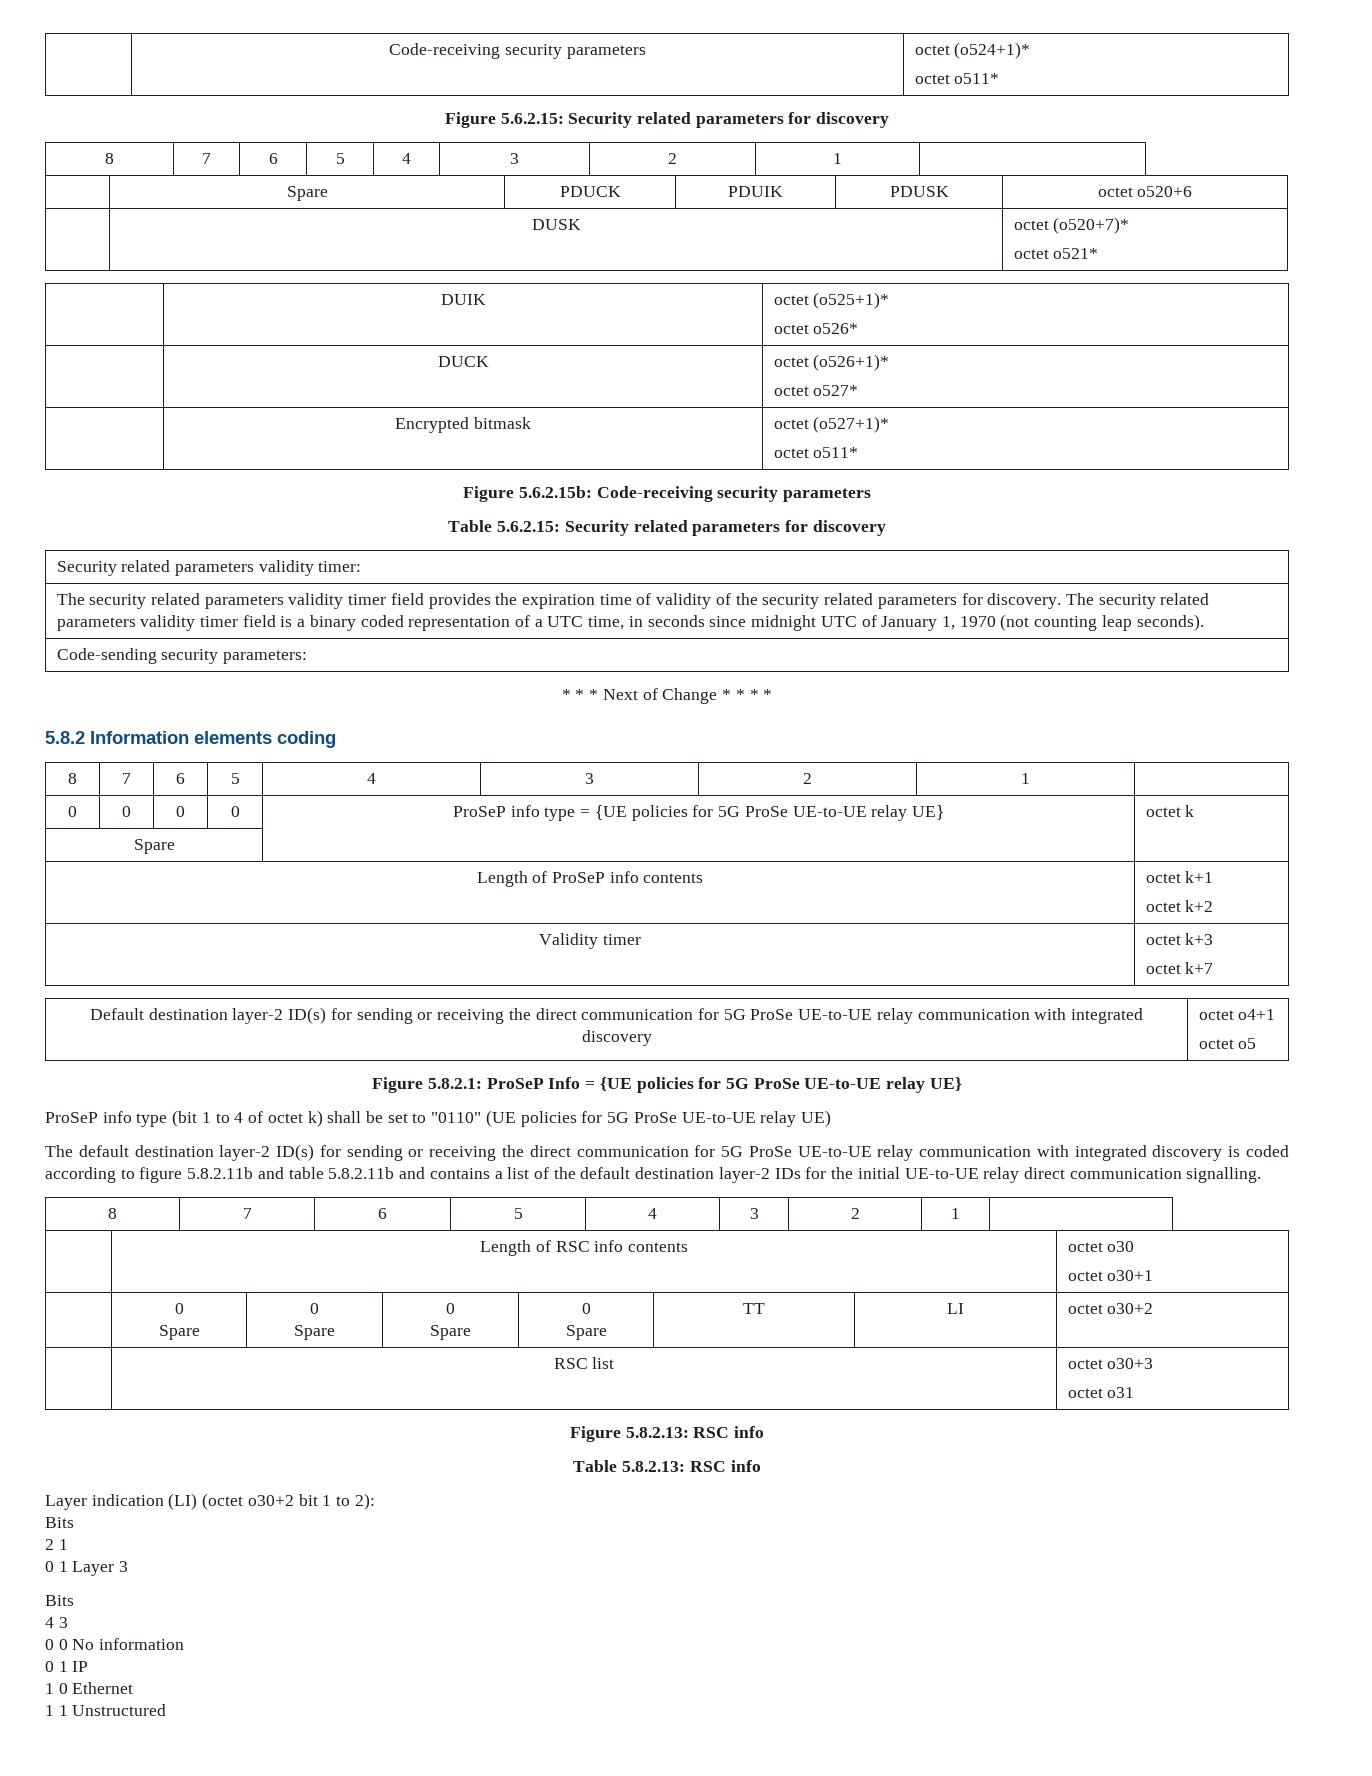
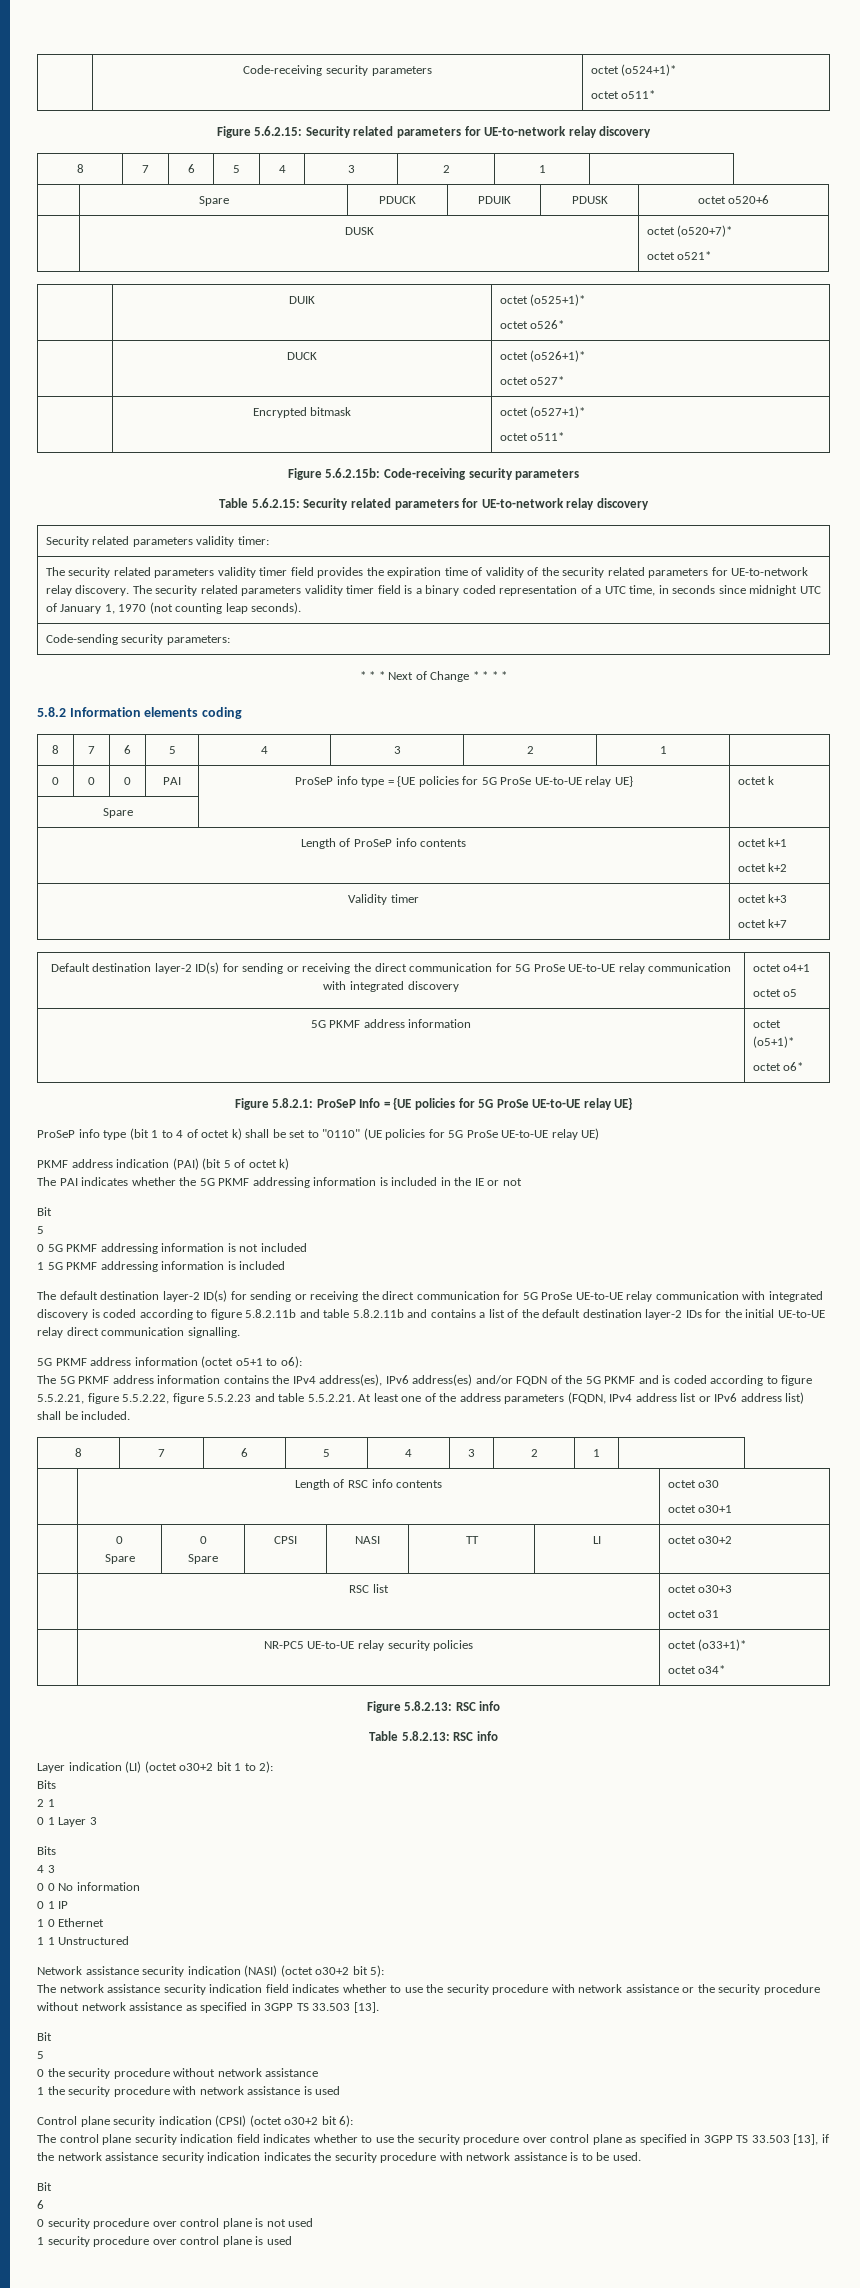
- Figure 5.6.2.15: Security related parameters for discovery
+ Figure 5.6.2.15: Security related parameters for UE-to-network relay discovery
- Table 5.6.2.15: Security related parameters for discovery
+ Table 5.6.2.15: Security related parameters for UE-to-network relay discovery
- The security related parameters validity timer field provides the expiration time of validity of the security related parameters for discovery.
+ The security related parameters validity timer field provides the expiration time of validity of the security related parameters for UE-to-network relay discovery.
- 0 | 0 | 0 | 0 | ProSeP info type = {UE policies for 5G ProSe UE-to-UE relay UE} | octet k
+ 0 | 0 | 0 | PAI | ProSeP info type = {UE policies for 5G ProSe UE-to-UE relay UE} | octet k
+ 5G PKMF address information | octet (o5+1)*
+ octet o6*
+ PKMF address indication (PAI) (bit 5 of octet k)
+ The PAI indicates whether the 5G PKMF addressing information is included in the IE or not
+ Bit
+ 5
+ 0 5G PKMF addressing information is not included
+ 1 5G PKMF addressing information is included
+ 5G PKMF address information (octet o5+1 to o6):
+ The 5G PKMF address information contains the IPv4 address(es), IPv6 address(es) and/or FQDN of the 5G PKMF and is coded according to figure 5.5.2.21, figure 5.5.2.22, figure 5.5.2.23 and table 5.5.2.21. At least one of the address parameters (FQDN, IPv4 address list or IPv6 address list) shall be included.
  | Length of RSC info contents | octet o30
  octet o30+1
  | 0
  Spare | 0
- Spare | 0
- Spare | 0
- Spare | TT | LI | octet o30+2
+ Spare | CPSI | NASI | TT | LI | octet o30+2
+ | NR-PC5 UE-to-UE relay security policies | octet (o33+1)*
+ octet o34*
+ Network assistance security indication (NASI) (octet o30+2 bit 5):
+ The network assistance security indication field indicates whether to use the security procedure with network assistance or the security procedure without network assistance as specified in 3GPP TS 33.503 [13].
+ Bit
+ 5
+ 0 the security procedure without network assistance
+ 1 the security procedure with network assistance is used
+ Control plane security indication (CPSI) (octet o30+2 bit 6):
+ The control plane security indication field indicates whether to use the security procedure over control plane as specified in 3GPP TS 33.503 [13], if the network assistance security indication indicates the security procedure with network assistance is to be used.
+ Bit
+ 6
+ 0 security procedure over control plane is not used
+ 1 security procedure over control plane is used

